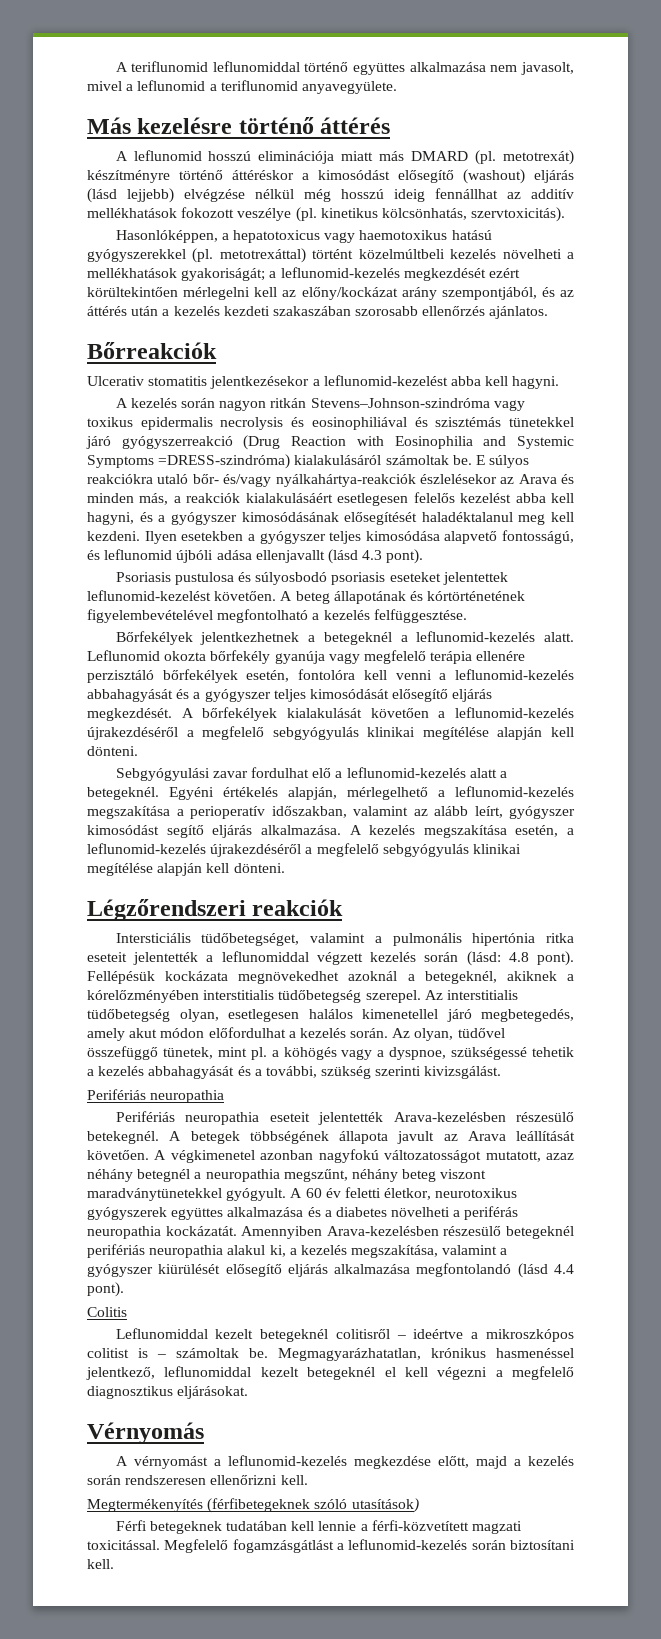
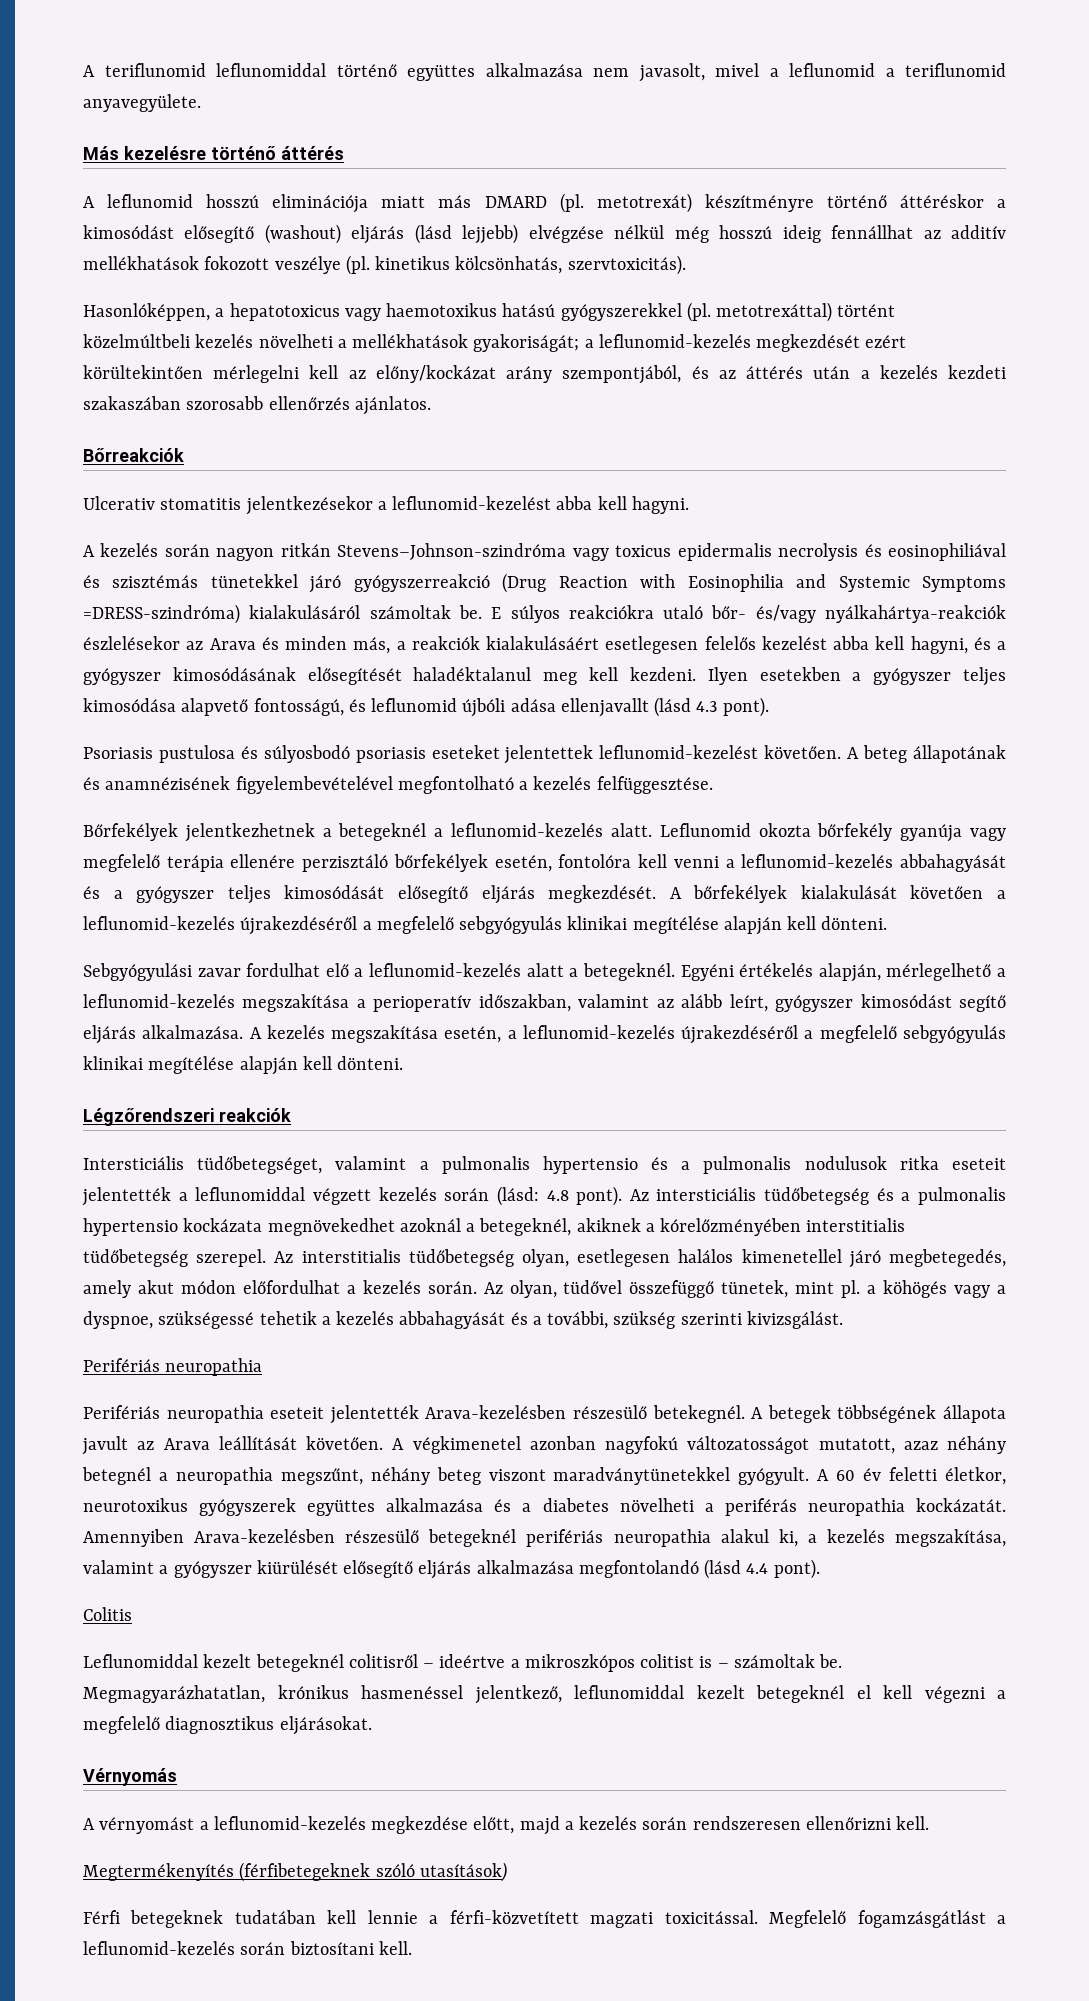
- A kezelés során nagyon ritkán Stevens–Johnson-szindróma vagy toxikus epidermalis necrolysis és eosinophiliával és szisztémás tünetekkel járó gyógyszerreakció (Drug Reaction with Eosinophilia and Systemic Symptoms =DRESS-szindróma) kialakulásáról számoltak be.
+ A kezelés során nagyon ritkán Stevens–Johnson-szindróma vagy toxicus epidermalis necrolysis és eosinophiliával és szisztémás tünetekkel járó gyógyszerreakció (Drug Reaction with Eosinophilia and Systemic Symptoms =DRESS-szindróma) kialakulásáról számoltak be.
- A beteg állapotának és kórtörténetének figyelembevételével megfontolható a kezelés felfüggesztése.
+ A beteg állapotának és anamnézisének figyelembevételével megfontolható a kezelés felfüggesztése.
- Intersticiális tüdőbetegséget, valamint a pulmonális hipertónia ritka eseteit jelentették a leflunomiddal végzett kezelés során (lásd: 4.8 pont).
+ Intersticiális tüdőbetegséget, valamint a pulmonalis hypertensio és a pulmonalis nodulusok ritka eseteit jelentették a leflunomiddal végzett kezelés során (lásd: 4.8 pont).
- Fellépésük kockázata megnövekedhet azoknál a betegeknél, akiknek a kórelőzményében interstitialis tüdőbetegség szerepel.
+ Az intersticiális tüdőbetegség és a pulmonalis hypertensio kockázata megnövekedhet azoknál a betegeknél, akiknek a kórelőzményében interstitialis tüdőbetegség szerepel.

